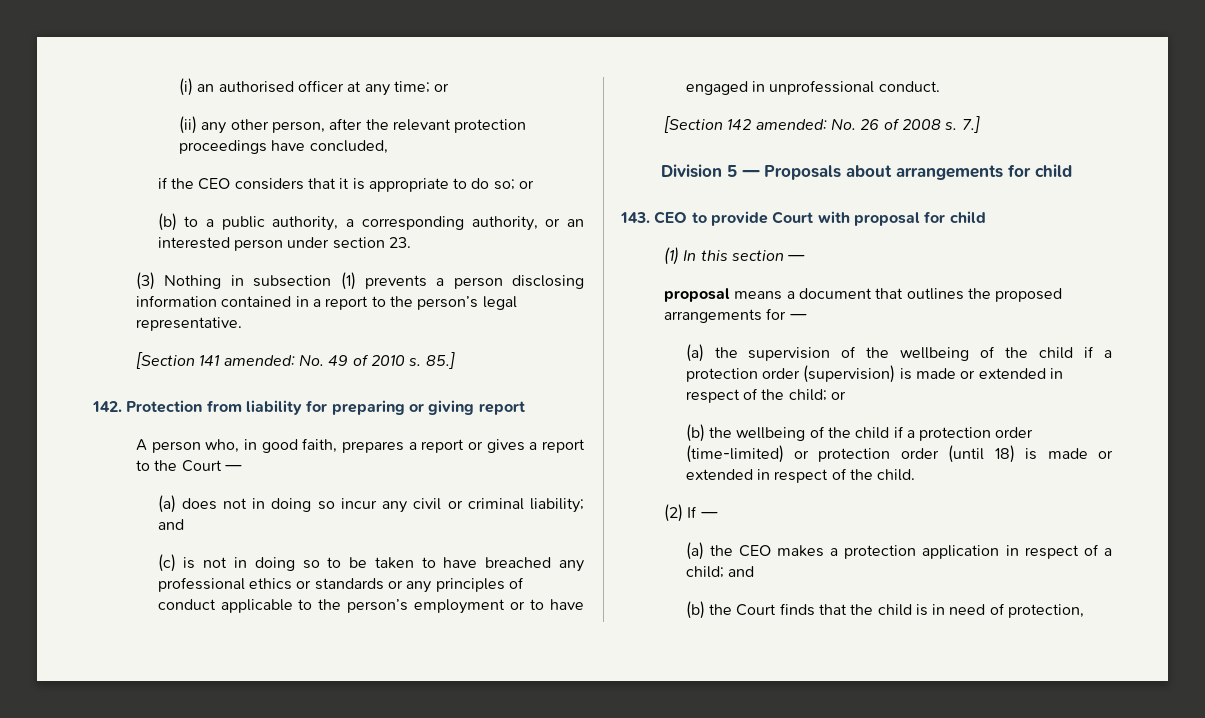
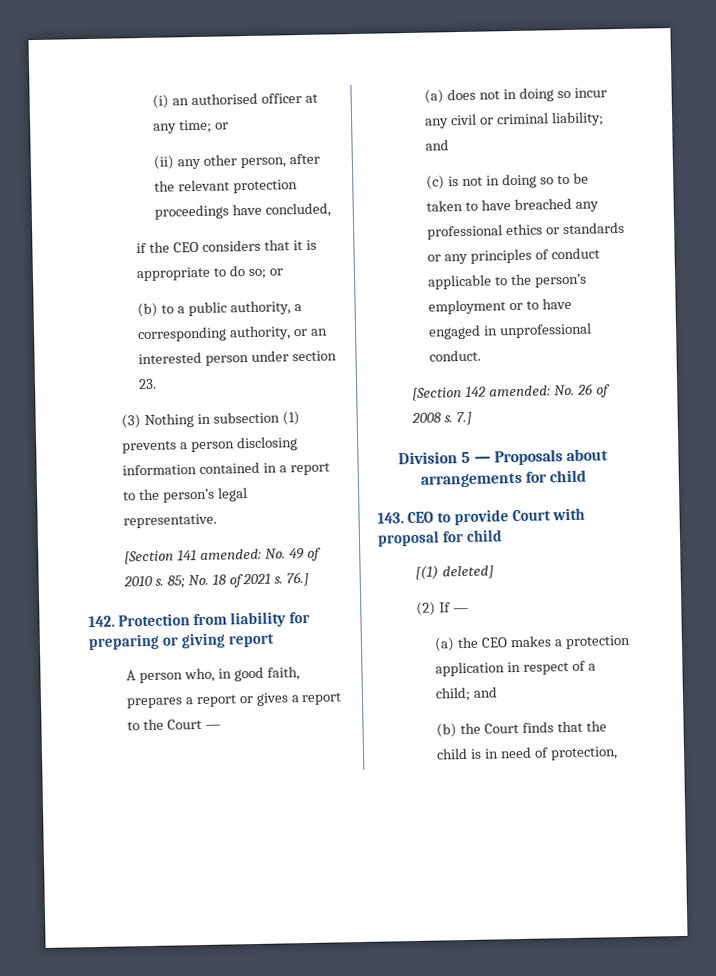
- 85.]
+ 85; No. 18 of 2021 s. 76.]
- (1) In this section —
- proposal means a document that outlines the proposed arrangements for —
- (a) the supervision of the wellbeing of the child if a protection order (supervision) is made or extended in respect of the child; or
- (b) the wellbeing of the child if a protection order (time-limited) or protection order (until 18) is made or extended in respect of the child.
+ [(1) deleted]

